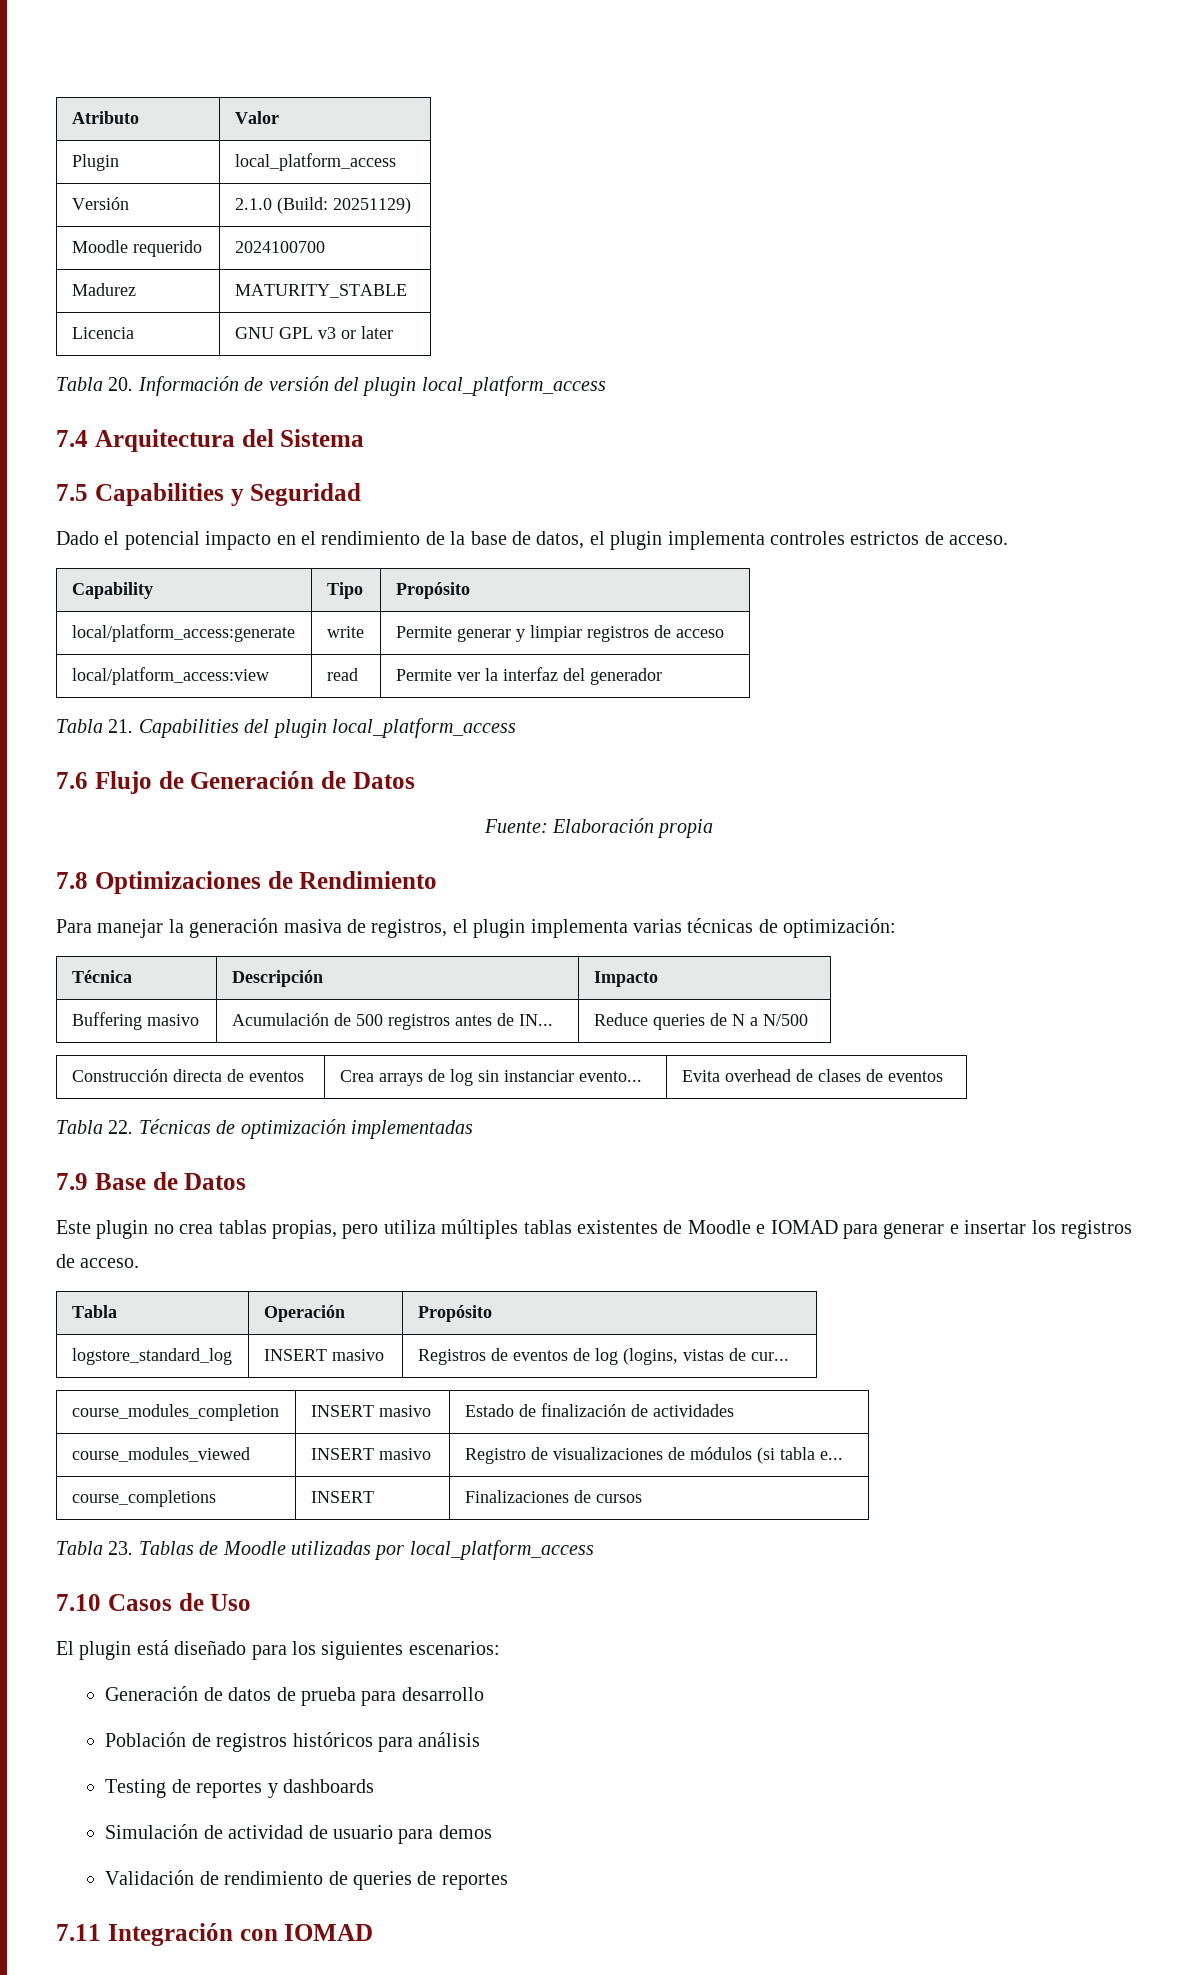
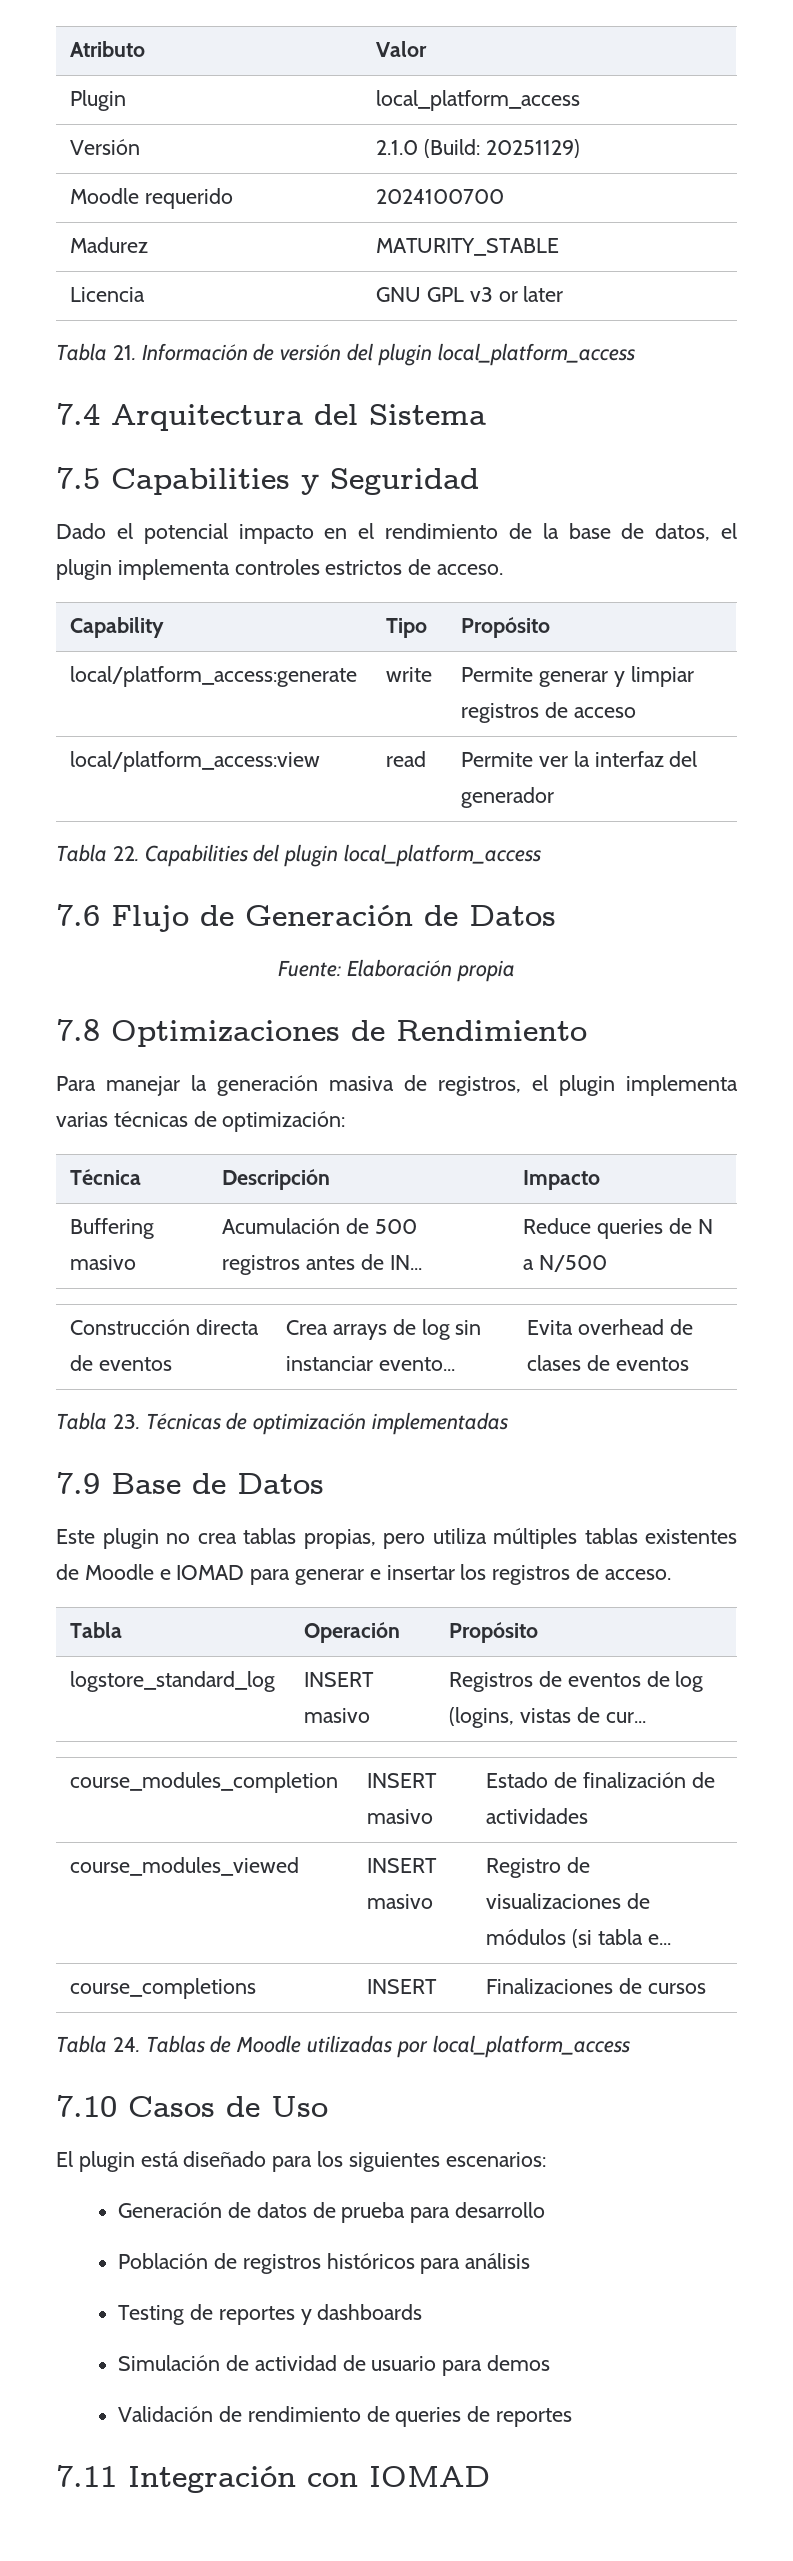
- Tabla 20. Información de versión del plugin local_platform_access
+ Tabla 21. Información de versión del plugin local_platform_access
- Tabla 21. Capabilities del plugin local_platform_access
+ Tabla 22. Capabilities del plugin local_platform_access
- Tabla 22. Técnicas de optimización implementadas
+ Tabla 23. Técnicas de optimización implementadas
- Tabla 23. Tablas de Moodle utilizadas por local_platform_access
+ Tabla 24. Tablas de Moodle utilizadas por local_platform_access

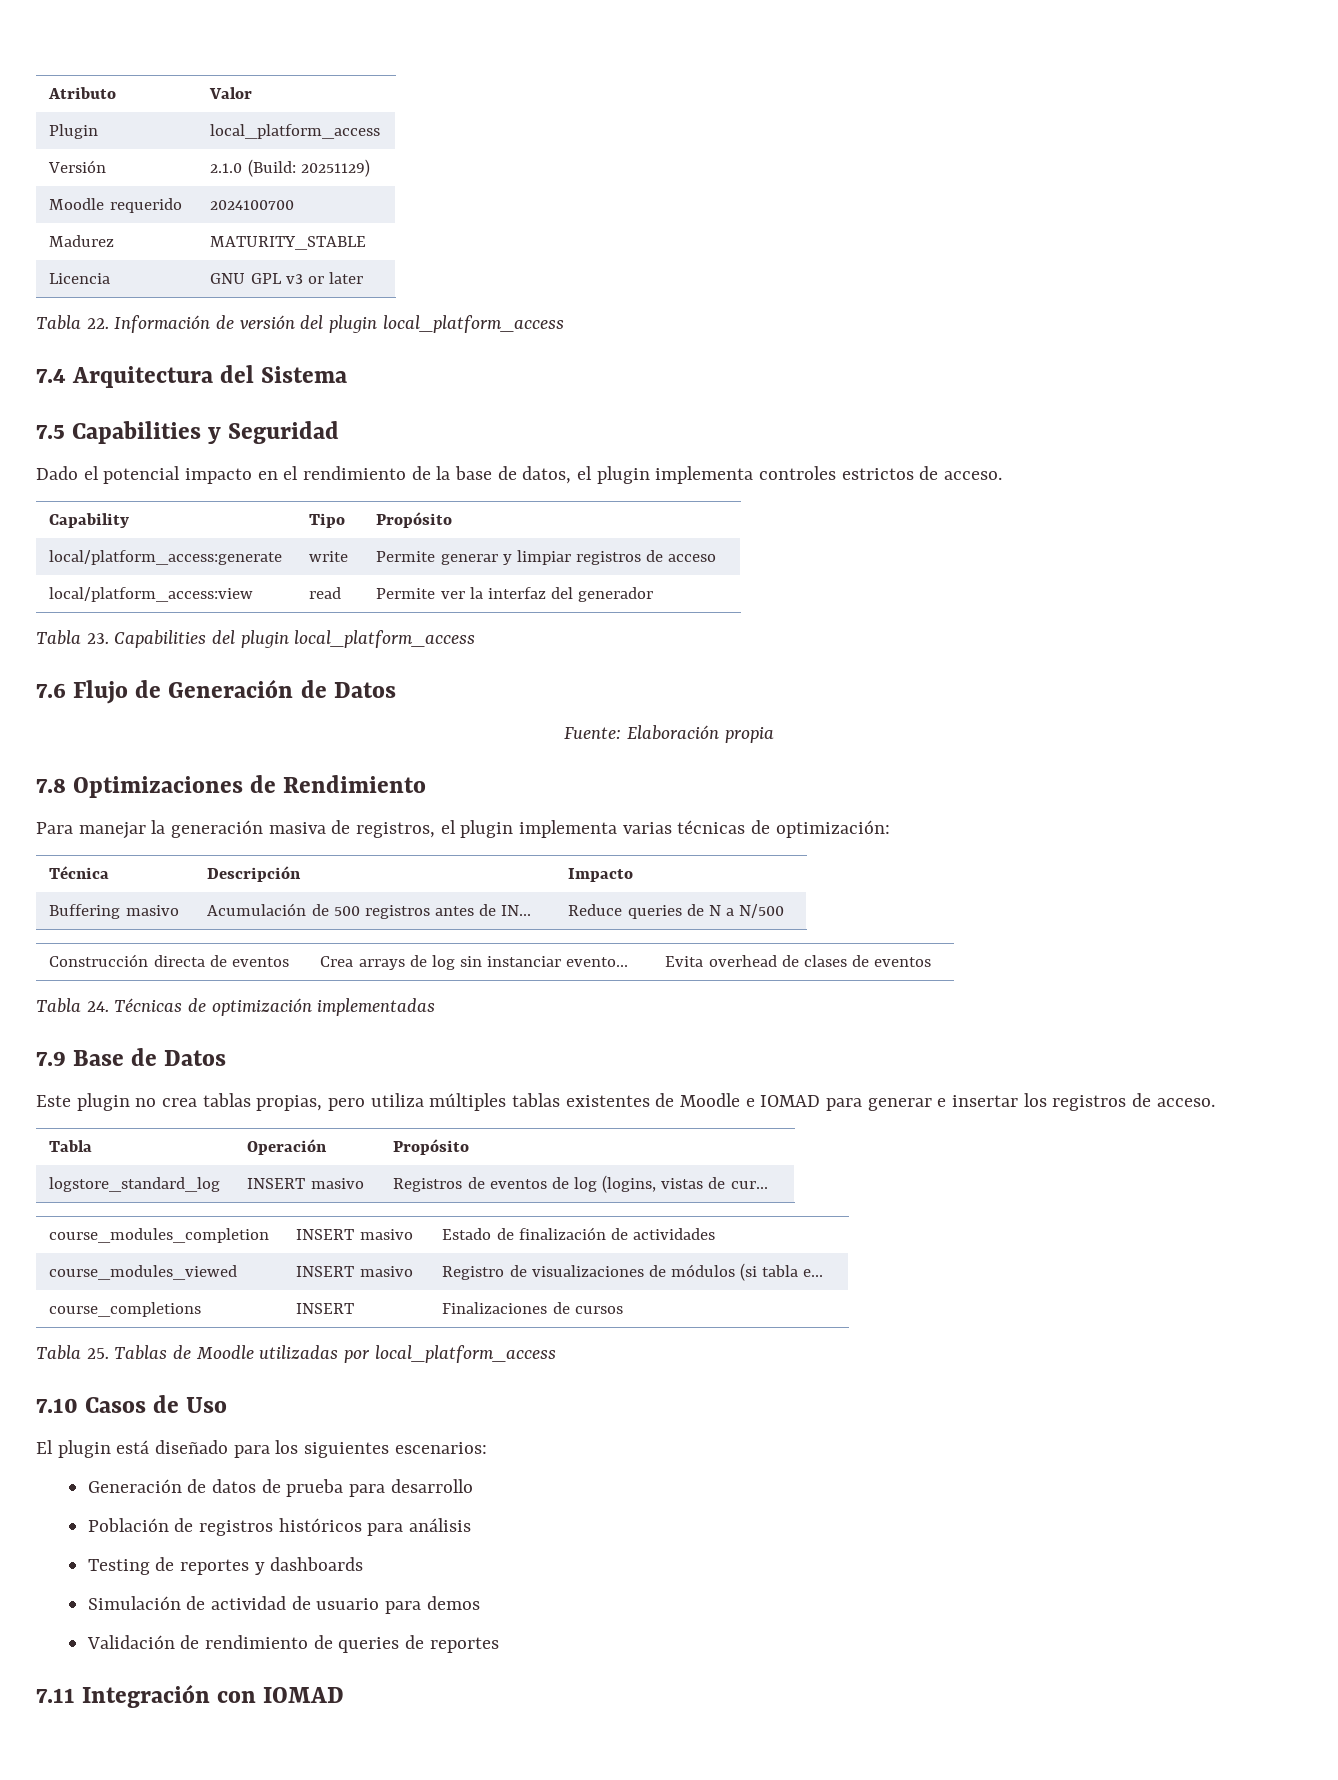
- Tabla 21. Información de versión del plugin local_platform_access
+ Tabla 22. Información de versión del plugin local_platform_access
- Tabla 22. Capabilities del plugin local_platform_access
+ Tabla 23. Capabilities del plugin local_platform_access
- Tabla 23. Técnicas de optimización implementadas
+ Tabla 24. Técnicas de optimización implementadas
- Tabla 24. Tablas de Moodle utilizadas por local_platform_access
+ Tabla 25. Tablas de Moodle utilizadas por local_platform_access

